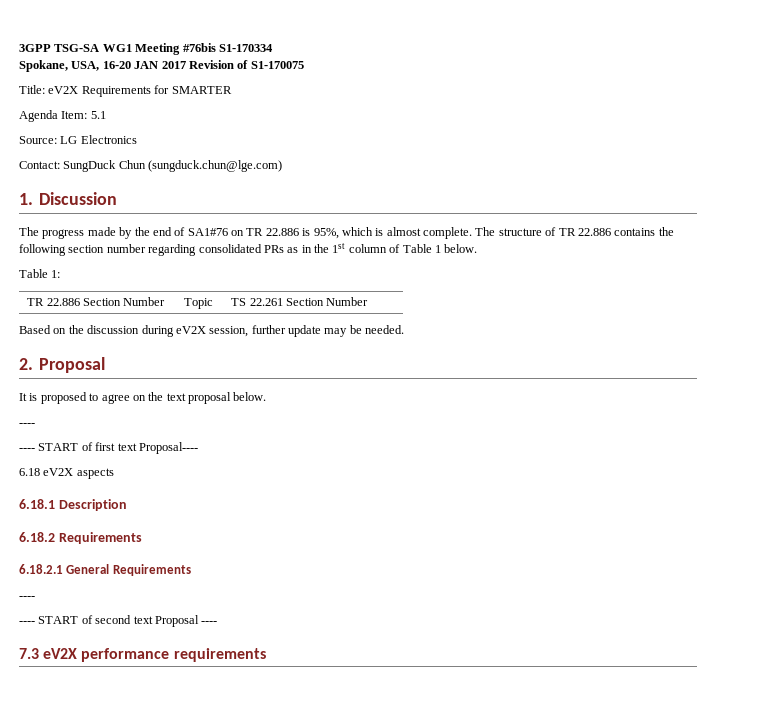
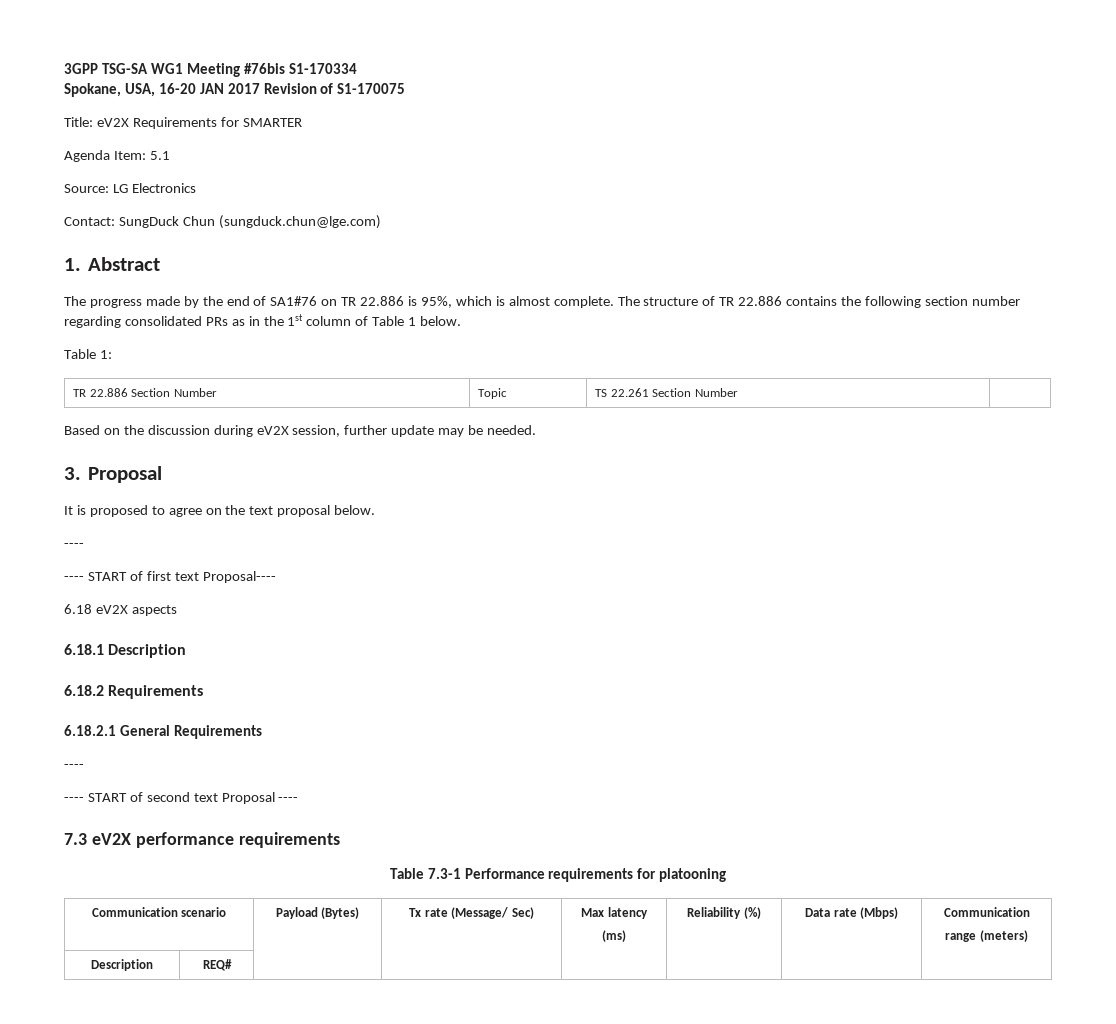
- 1. Discussion
+ 1. Abstract
- 2. Proposal
+ 3. Proposal
+ Table 7.3-1 Performance requirements for platooning
+ Communication scenario | Payload (Bytes) | Tx rate (Message/ Sec) | Max latency
+ (ms) | Reliability (%) | Data rate (Mbps) | Communication
+ range (meters)
+ Description | REQ# | | | | | |

